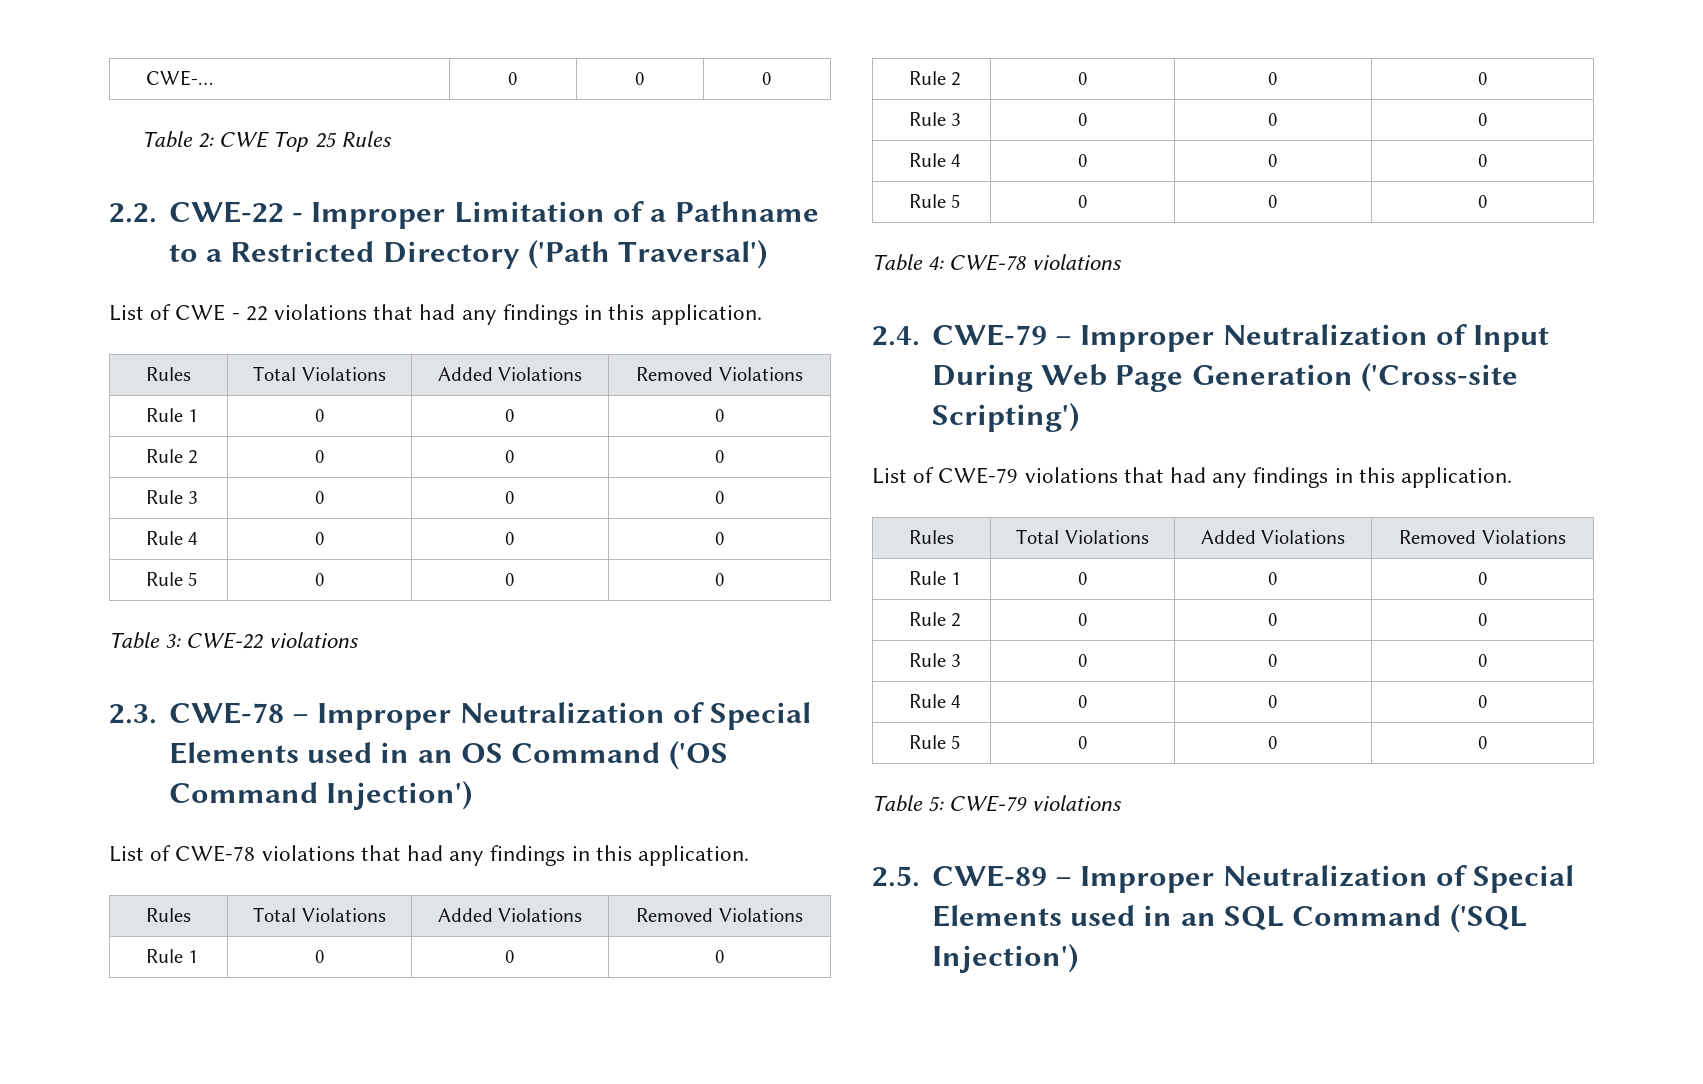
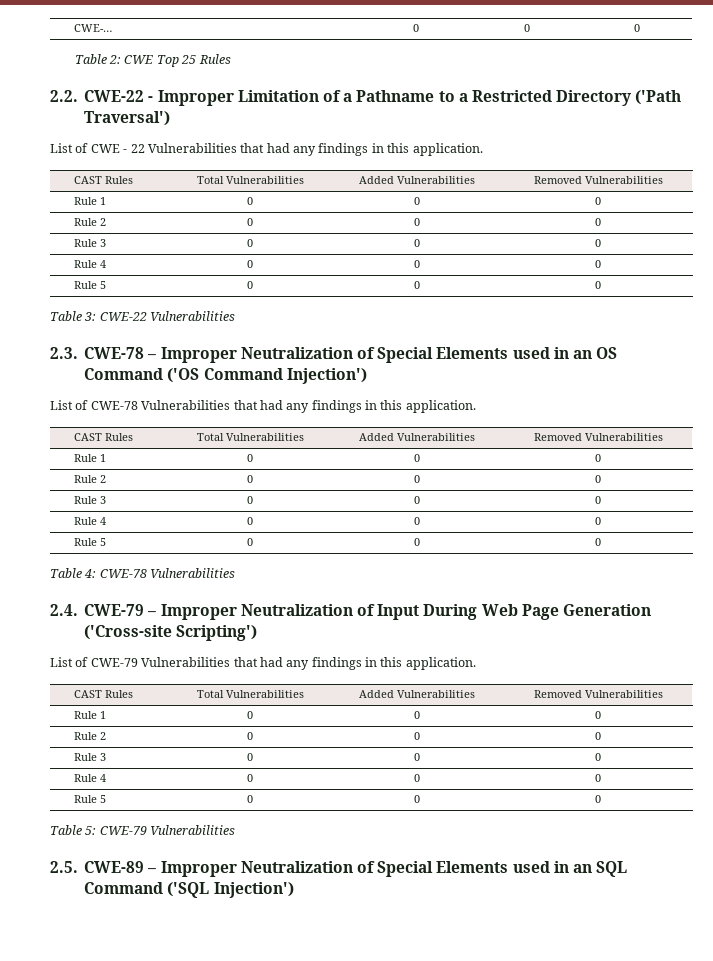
- List of CWE - 22 violations that had any findings in this application.
- Rules | Total Violations | Added Violations | Removed Violations
+ List of CWE - 22 Vulnerabilities that had any findings in this application.
+ CAST Rules | Total Vulnerabilities | Added Vulnerabilities | Removed Vulnerabilities
- Table 3: CWE-22 violations
+ Table 3: CWE-22 Vulnerabilities
- List of CWE-78 violations that had any findings in this application.
- Rules | Total Violations | Added Violations | Removed Violations
+ List of CWE-78 Vulnerabilities that had any findings in this application.
+ CAST Rules | Total Vulnerabilities | Added Vulnerabilities | Removed Vulnerabilities
- Table 4: CWE-78 violations
+ Table 4: CWE-78 Vulnerabilities
- List of CWE-79 violations that had any findings in this application.
- Rules | Total Violations | Added Violations | Removed Violations
+ List of CWE-79 Vulnerabilities that had any findings in this application.
+ CAST Rules | Total Vulnerabilities | Added Vulnerabilities | Removed Vulnerabilities
- Table 5: CWE-79 violations
+ Table 5: CWE-79 Vulnerabilities

